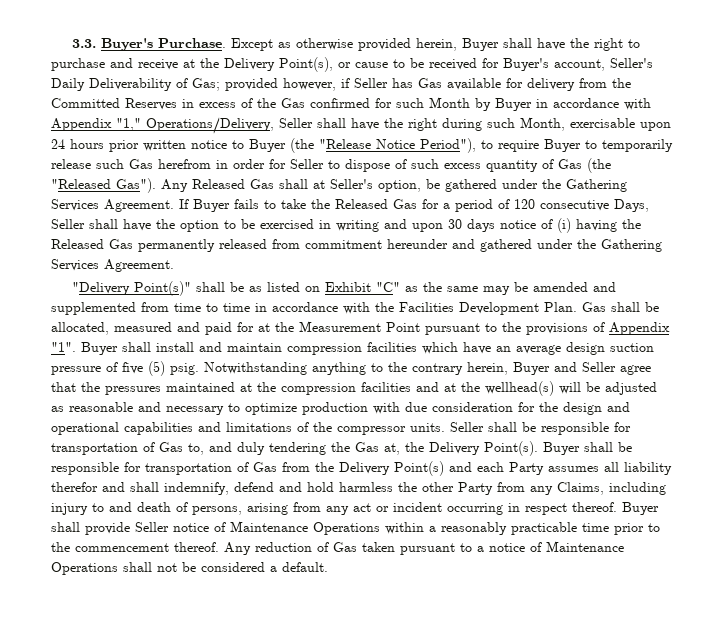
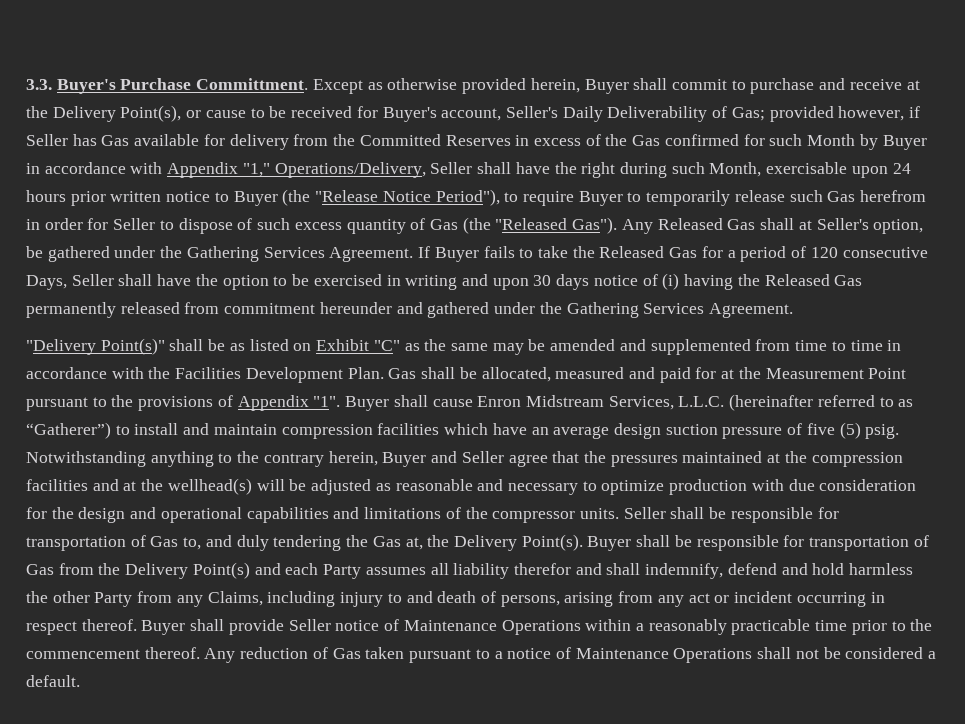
- 3.3. Buyer's Purchase.
+ 3.3. Buyer's Purchase Committment.
- Except as otherwise provided herein, Buyer shall have the right to purchase and receive at the Delivery Point(s), or cause to be received for Buyer's account, Seller's Daily Deliverability of Gas;
+ Except as otherwise provided herein, Buyer shall commit to purchase and receive at the Delivery Point(s), or cause to be received for Buyer's account, Seller's Daily Deliverability of Gas;
- Buyer shall install and maintain compression facilities which have an average design suction pressure of five (5) psig.
+ Buyer shall cause Enron Midstream Services, L.L.C. (hereinafter referred to as “Gatherer”) to install and maintain compression facilities which have an average design suction pressure of five (5) psig.

